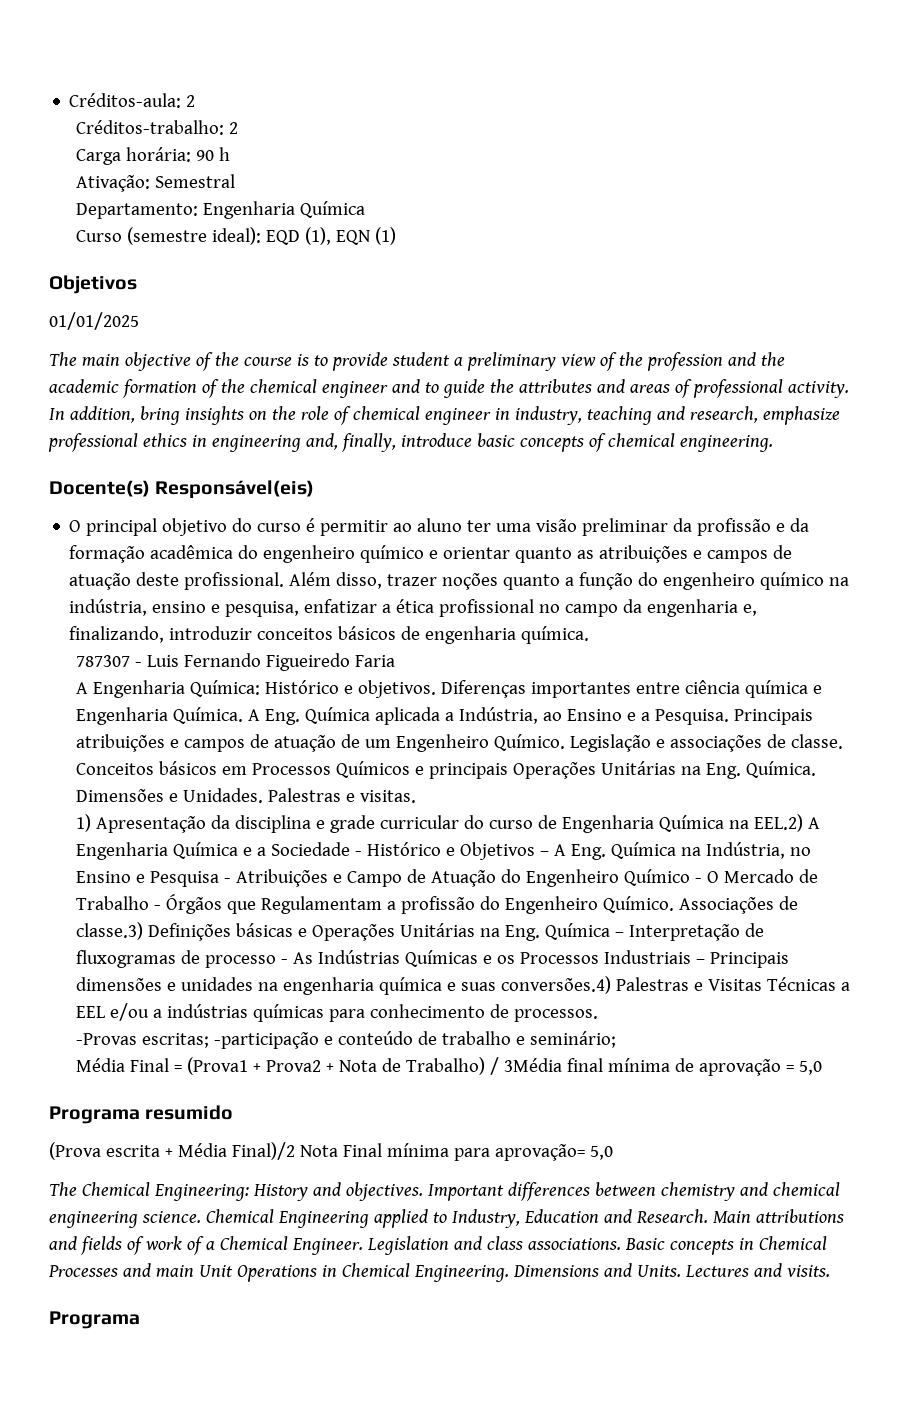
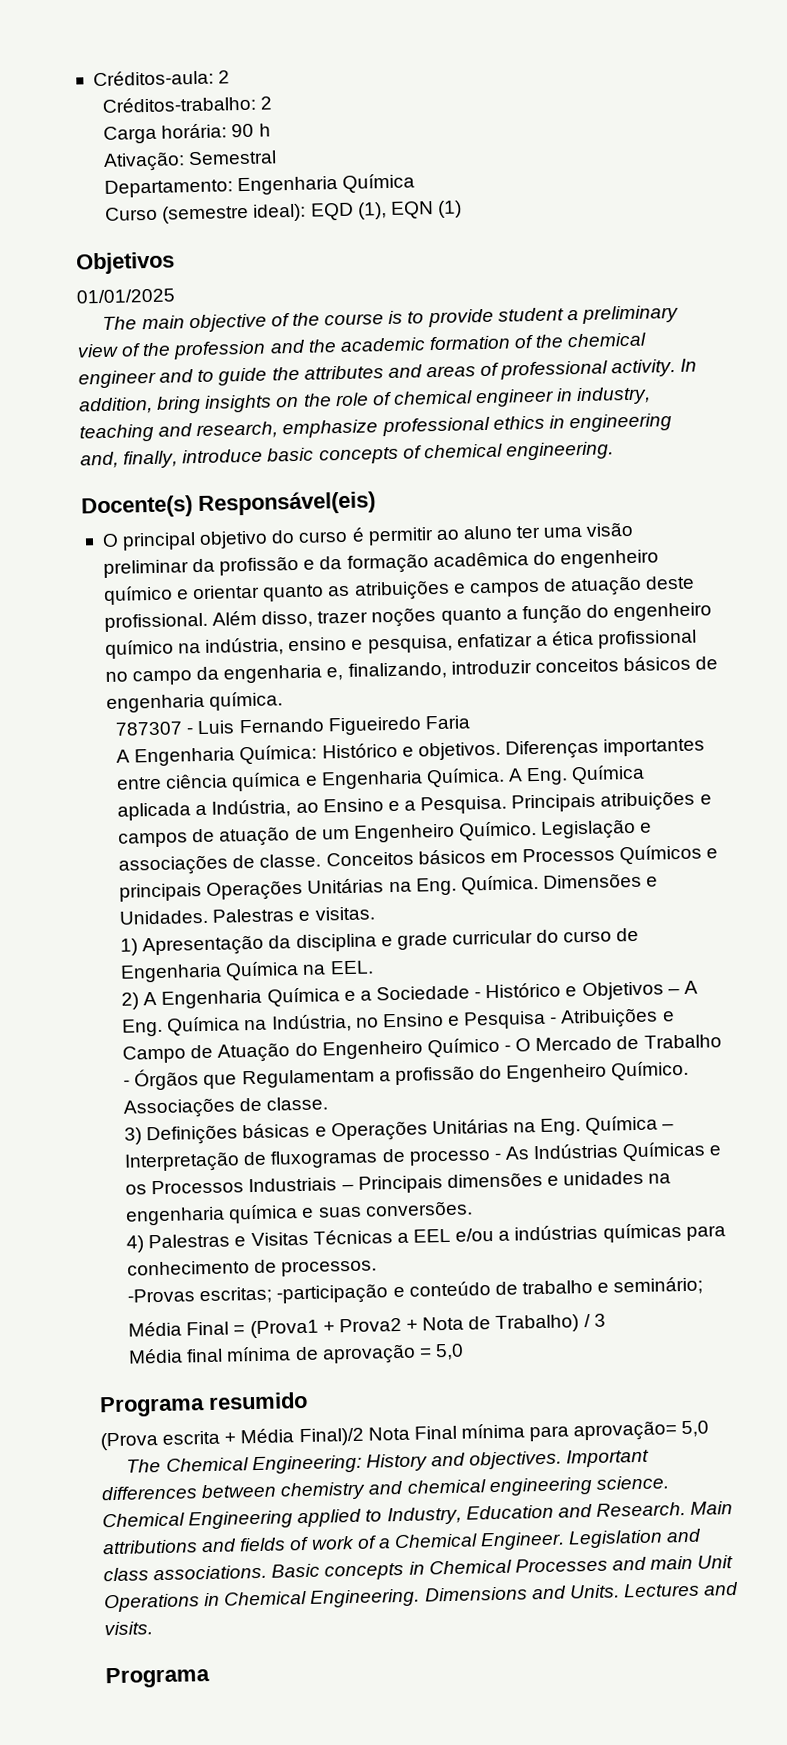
- 1) Apresentação da disciplina e grade curricular do curso de Engenharia Química na EEL.2) A Engenharia Química e a Sociedade - Histórico e Objetivos – A Eng. Química na Indústria, no Ensino e Pesquisa - Atribuições e Campo de Atuação do Engenheiro Químico - O Mercado de Trabalho - Órgãos que Regulamentam a profissão do Engenheiro Químico.
+ 1) Apresentação da disciplina e grade curricular do curso de Engenharia Química na EEL.
+ 2) A Engenharia Química e a Sociedade - Histórico e Objetivos – A Eng. Química na Indústria, no Ensino e Pesquisa - Atribuições e Campo de Atuação do Engenheiro Químico - O Mercado de Trabalho - Órgãos que Regulamentam a profissão do Engenheiro Químico.
- Associações de classe.3) Definições básicas e Operações Unitárias na Eng. Química – Interpretação de fluxogramas de processo - As Indústrias Químicas e os Processos Industriais – Principais dimensões e unidades na engenharia química e suas conversões.4) Palestras e Visitas Técnicas a EEL e/ou a indústrias químicas para conhecimento de processos.
+ Associações de classe.
+ 3) Definições básicas e Operações Unitárias na Eng. Química – Interpretação de fluxogramas de processo - As Indústrias Químicas e os Processos Industriais – Principais dimensões e unidades na engenharia química e suas conversões.
+ 4) Palestras e Visitas Técnicas a EEL e/ou a indústrias químicas para conhecimento de processos.
- Média Final = (Prova1 + Prova2 + Nota de Trabalho) / 3Média final mínima de aprovação = 5,0
+ Média Final = (Prova1 + Prova2 + Nota de Trabalho) / 3
+ Média final mínima de aprovação = 5,0

